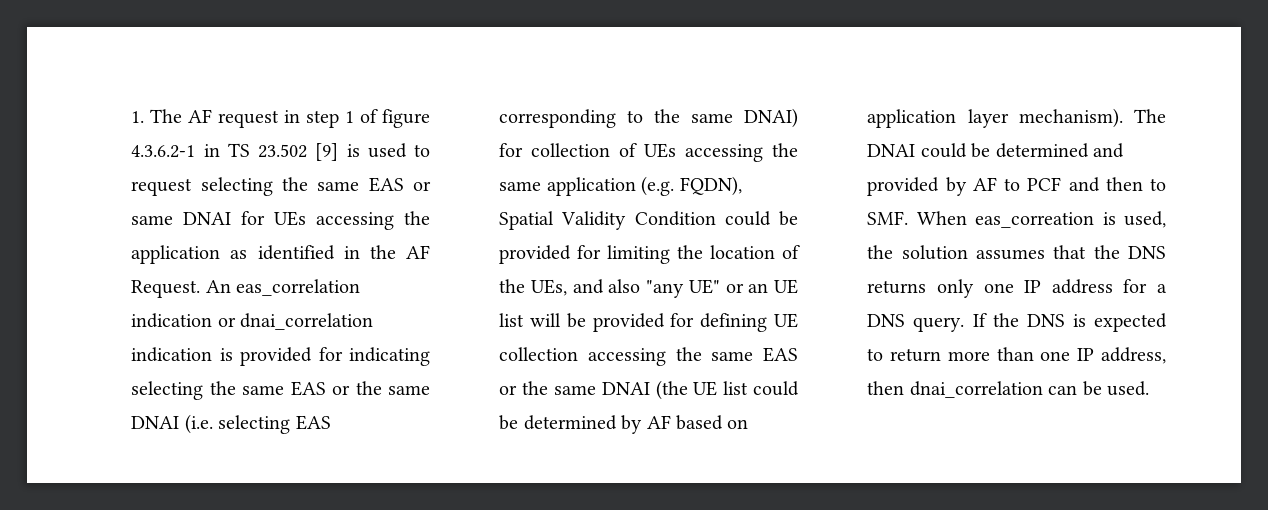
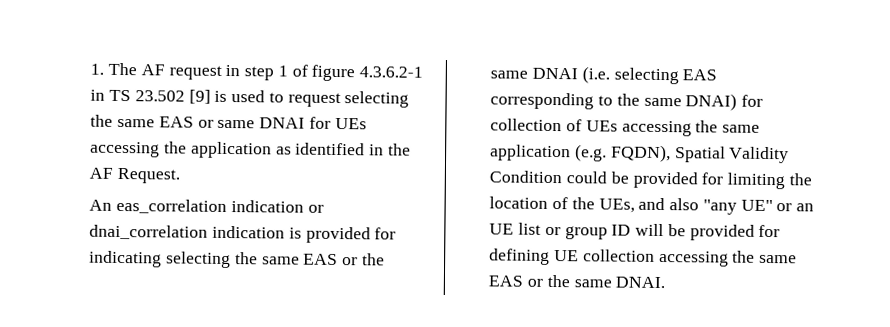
- 1. The AF request in step 1 of figure 4.3.6.2-1 in TS 23.502 [9] is used to request selecting the same EAS or same DNAI for UEs accessing the application as identified in the AF Request. An eas_correlation indication or dnai_correlation indication is provided for indicating selecting the same EAS or the same DNAI (i.e. selecting EAS corresponding to the same DNAI) for collection of UEs accessing the same application (e.g. FQDN), Spatial Validity Condition could be provided for limiting the location of the UEs, and also "any UE" or an UE list will be provided for defining UE collection accessing the same EAS or the same DNAI (the UE list could be determined by AF based on application layer mechanism). The DNAI could be determined and provided by AF to PCF and then to SMF. When eas_correation is used, the solution assumes that the DNS returns only one IP address for a DNS query. If the DNS is expected to return more than one IP address, then dnai_correlation can be used.
+ 1. The AF request in step 1 of figure 4.3.6.2-1 in TS 23.502 [9] is used to request selecting the same EAS or same DNAI for UEs accessing the application as identified in the AF Request.
+ An eas_correlation indication or dnai_correlation indication is provided for indicating selecting the same EAS or the same DNAI (i.e. selecting EAS corresponding to the same DNAI) for collection of UEs accessing the same application (e.g. FQDN), Spatial Validity Condition could be provided for limiting the location of the UEs, and also "any UE" or an UE list or group ID will be provided for defining UE collection accessing the same EAS or the same DNAI.

